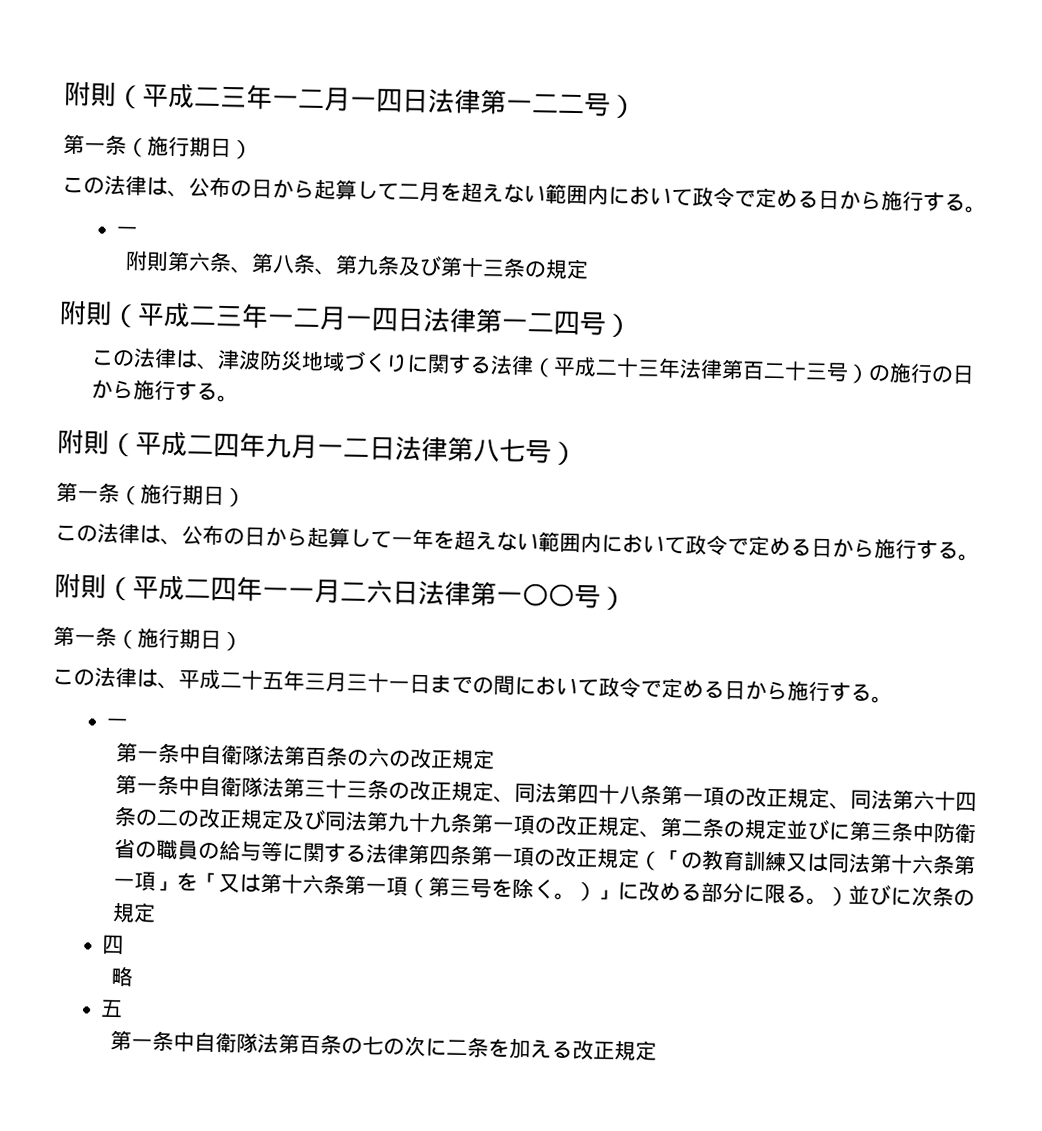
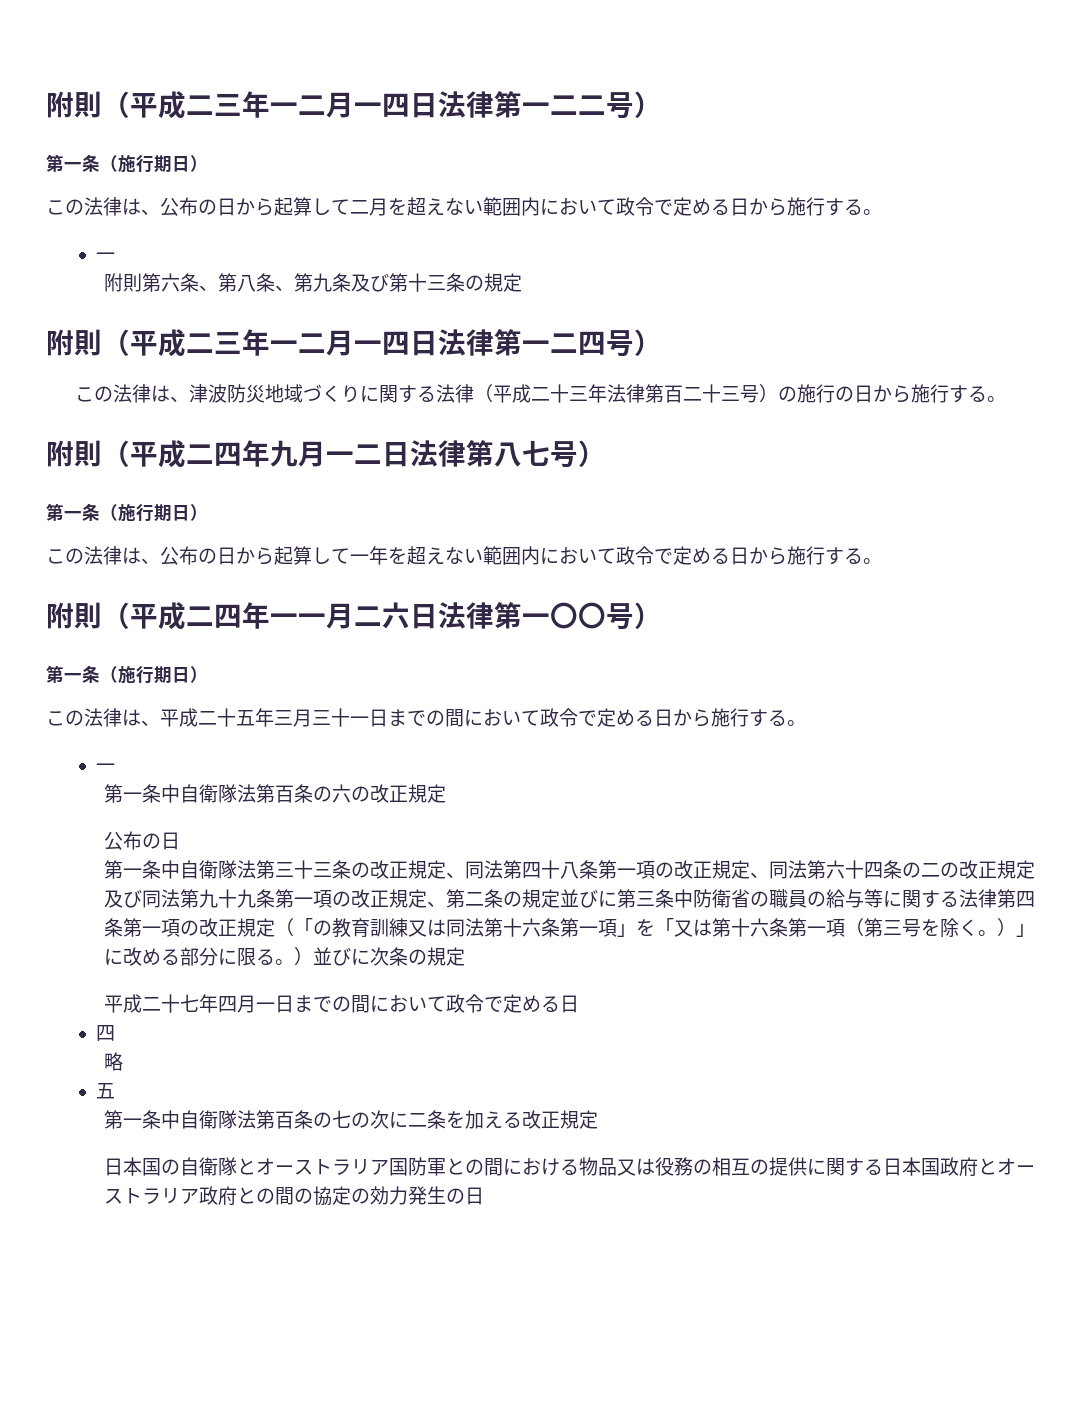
  第一条中自衛隊法第百条の六の改正規定
+ 公布の日
+ 平成二十七年四月一日までの間において政令で定める日
+ 日本国の自衛隊とオーストラリア国防軍との間における物品又は役務の相互の提供に関する日本国政府とオーストラリア政府との間の協定の効力発生の日

